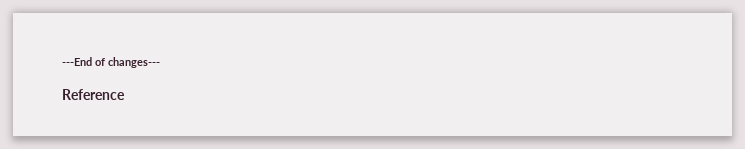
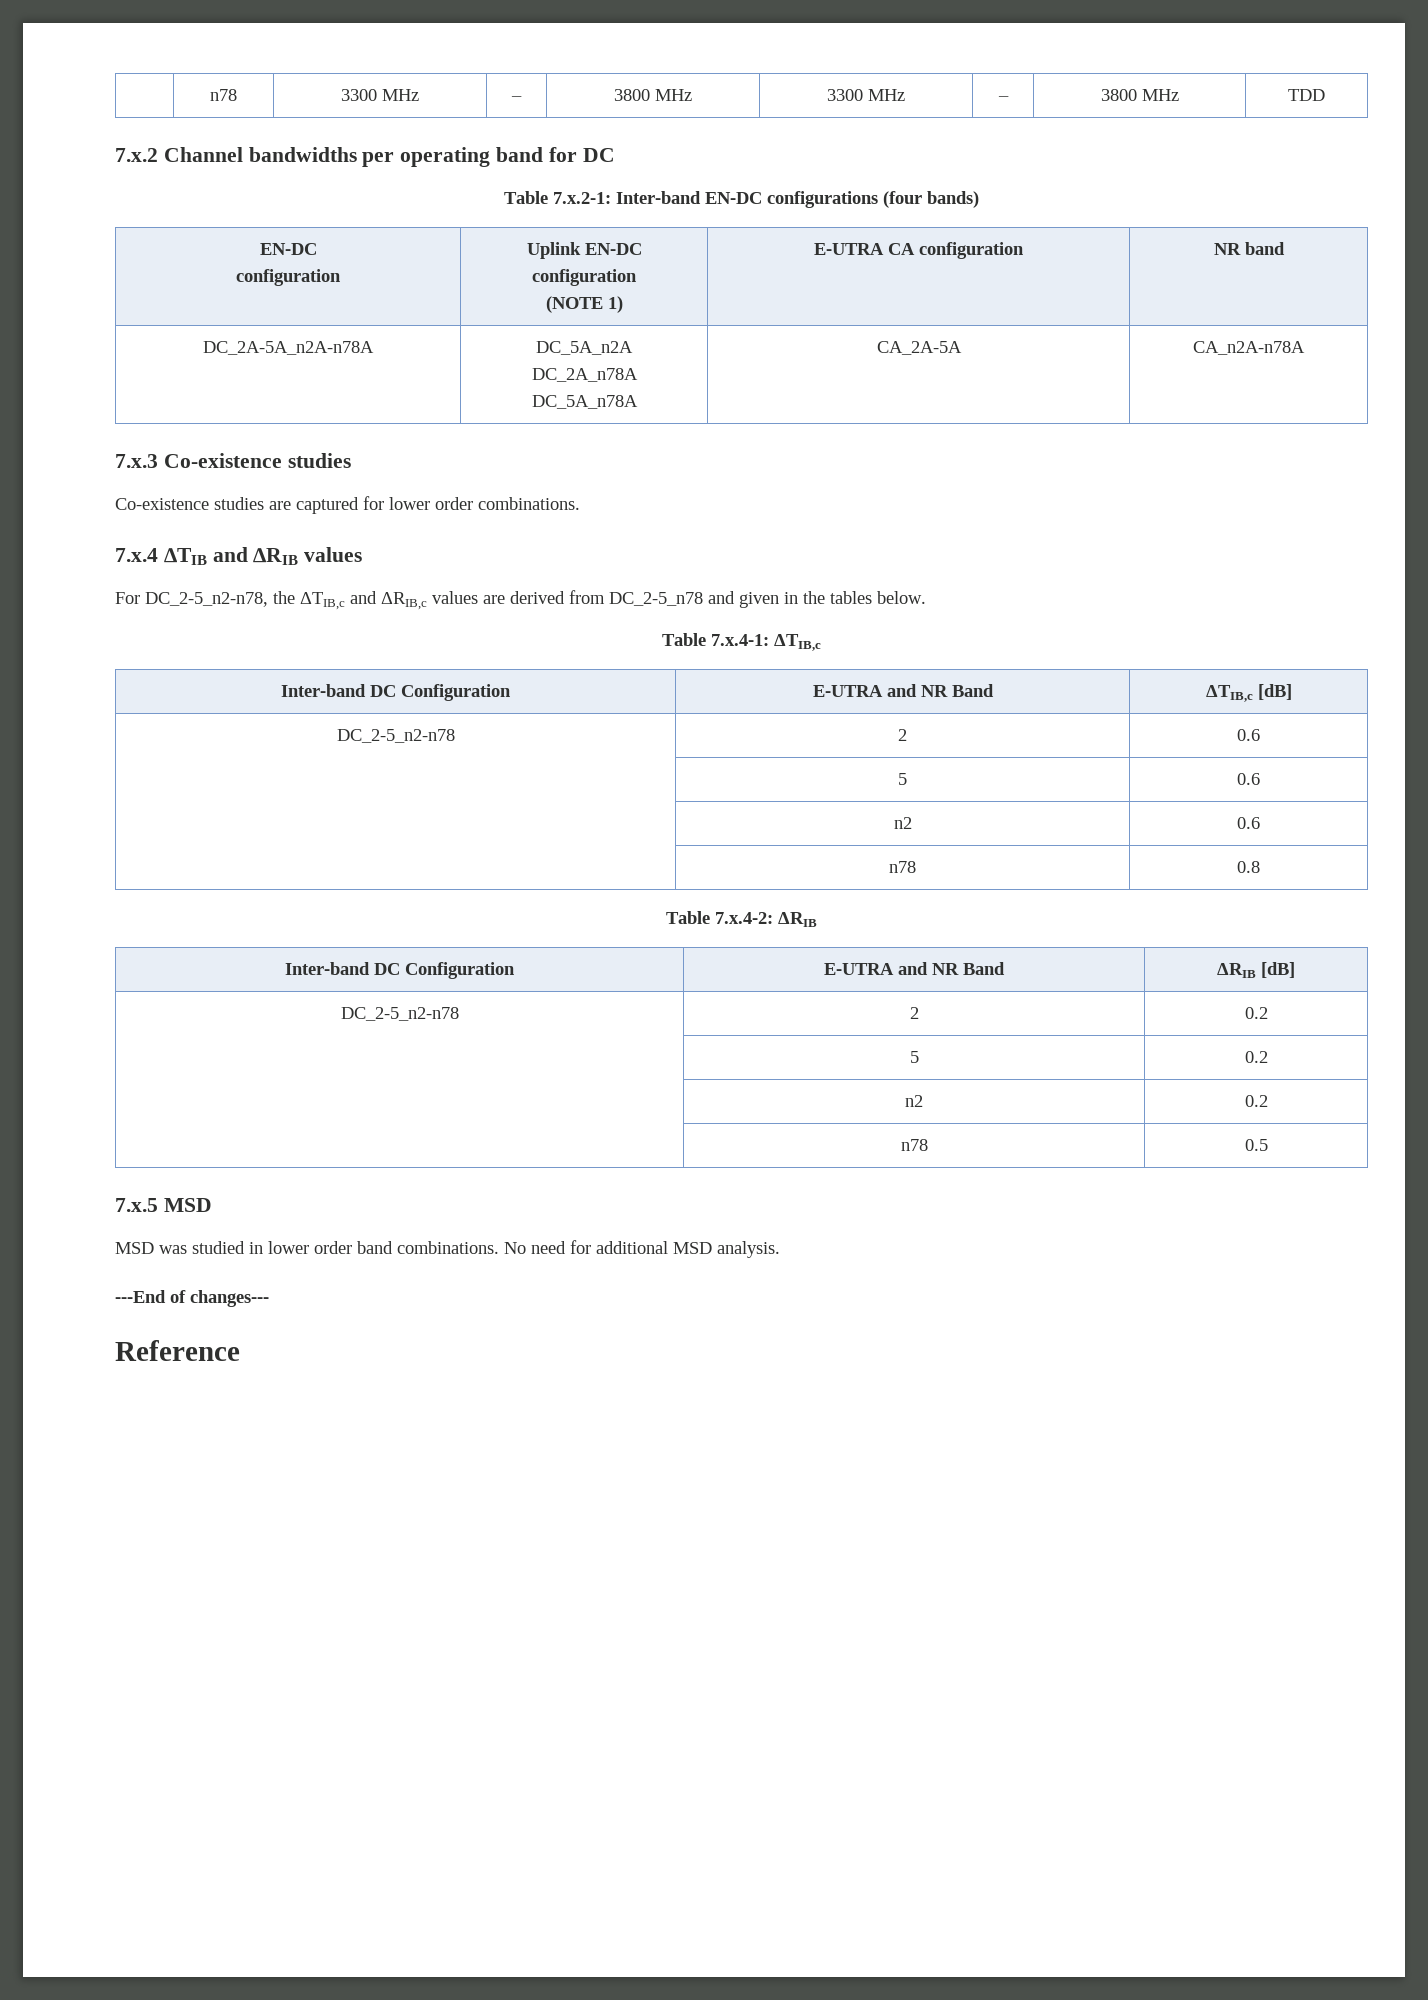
+ | n78 | 3300 MHz | – | 3800 MHz | 3300 MHz | – | 3800 MHz | TDD
+ 7.x.2 Channel bandwidths per operating band for DC
+ Table 7.x.2-1: Inter-band EN-DC configurations (four bands)
+ EN-DC
+ configuration | Uplink EN-DC
+ configuration
+ (NOTE 1) | E-UTRA CA configuration | NR band
+ DC_2A-5A_n2A-n78A | DC_5A_n2A
+ DC_2A_n78A
+ DC_5A_n78A | CA_2A-5A | CA_n2A-n78A
+ 7.x.3 Co-existence studies
+ Co-existence studies are captured for lower order combinations.
+ 7.x.4 ∆TIB and ∆RIB values
+ For DC_2-5_n2-n78, the ΔTIB,c and ΔRIB,c values are derived from DC_2-5_n78 and given in the tables below.
+ Table 7.x.4-1: ΔTIB,c
+ Inter-band DC Configuration | E-UTRA and NR Band | ΔTIB,c [dB]
+ DC_2-5_n2-n78 | 2 | 0.6
+ | 5 | 0.6
+ | n2 | 0.6
+ | n78 | 0.8
+ Table 7.x.4-2: ΔRIB
+ Inter-band DC Configuration | E-UTRA and NR Band | ΔRIB [dB]
+ DC_2-5_n2-n78 | 2 | 0.2
+ | 5 | 0.2
+ | n2 | 0.2
+ | n78 | 0.5
+ 7.x.5 MSD
+ MSD was studied in lower order band combinations. No need for additional MSD analysis.

